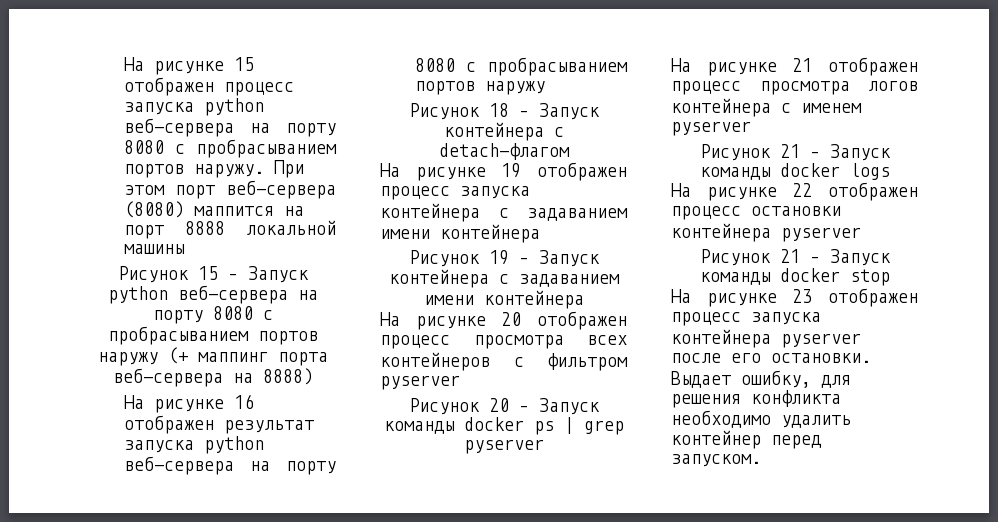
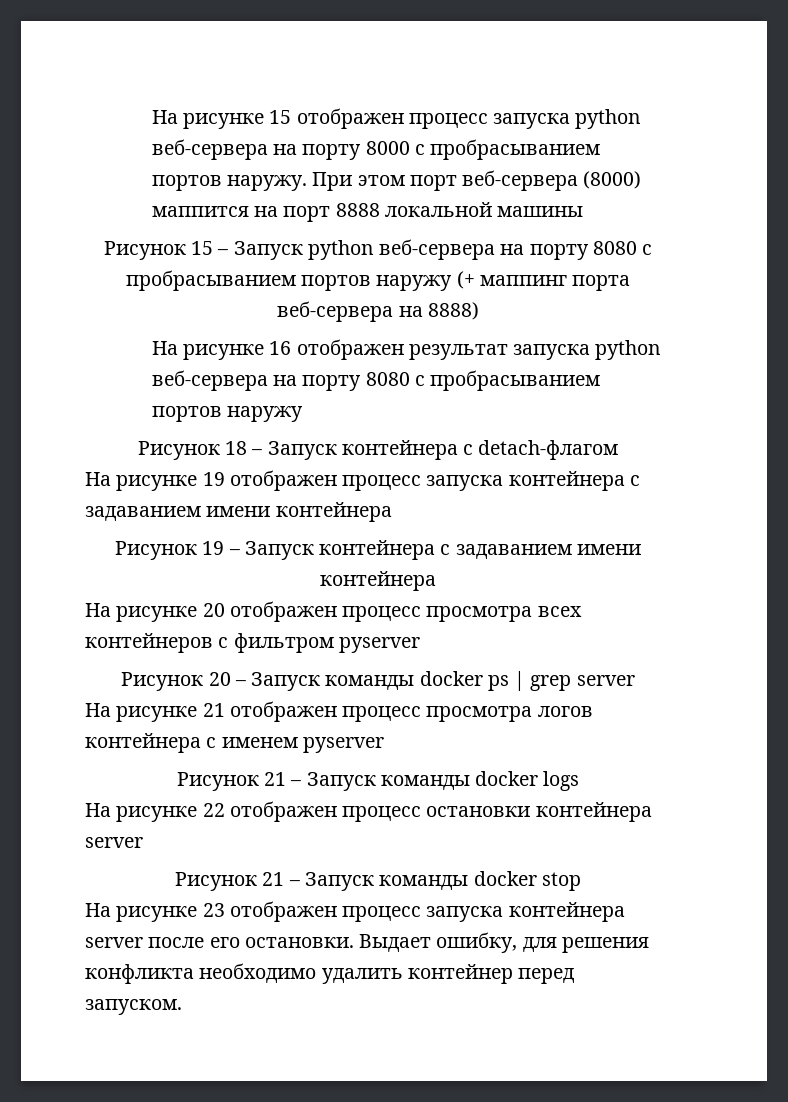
- На рисунке 15 отображен процесс запуска python веб-сервера на порту 8080 с пробрасыванием портов наружу.
+ На рисунке 15 отображен процесс запуска python веб-сервера на порту 8000 с пробрасыванием портов наружу.
- При этом порт веб-сервера (8080) маппится на порт 8888 локальной машины
+ При этом порт веб-сервера (8000) маппится на порт 8888 локальной машины
- Рисунок 20 – Запуск команды docker ps | grep pyserver
+ Рисунок 20 – Запуск команды docker ps | grep server
- На рисунке 22 отображен процесс остановки контейнера pyserver
+ На рисунке 22 отображен процесс остановки контейнера server
- На рисунке 23 отображен процесс запуска контейнера pyserver после его остановки.
+ На рисунке 23 отображен процесс запуска контейнера server после его остановки.

